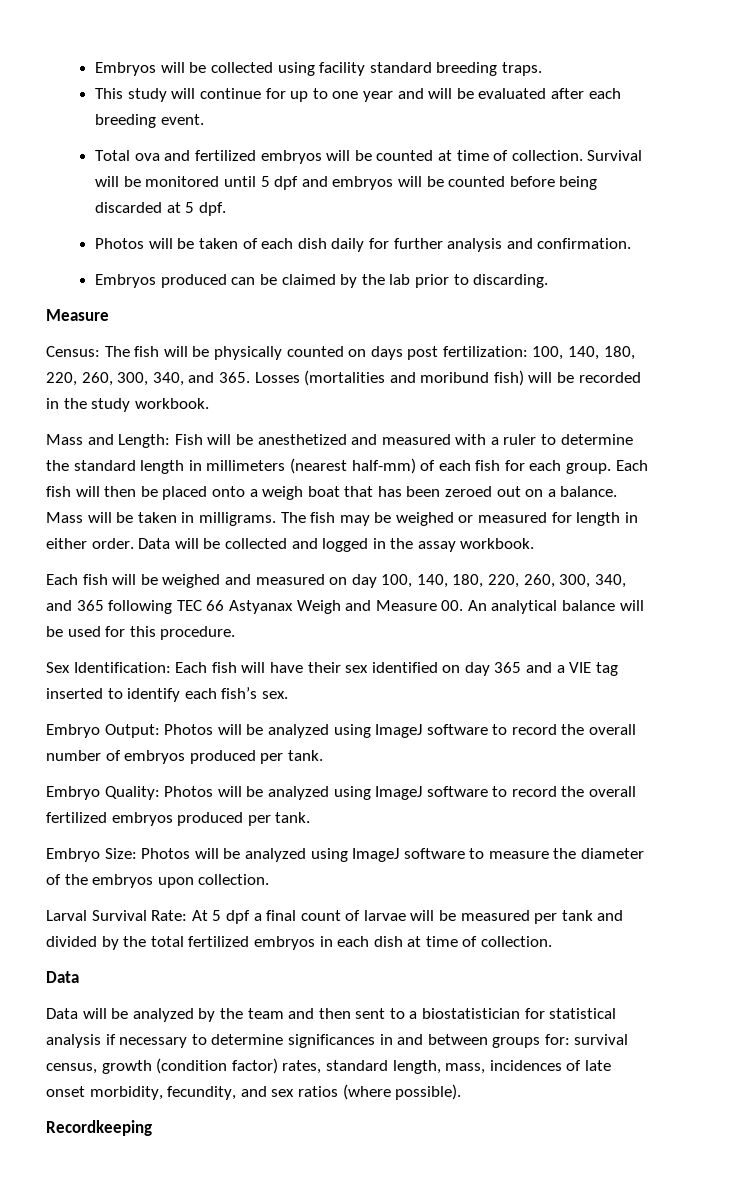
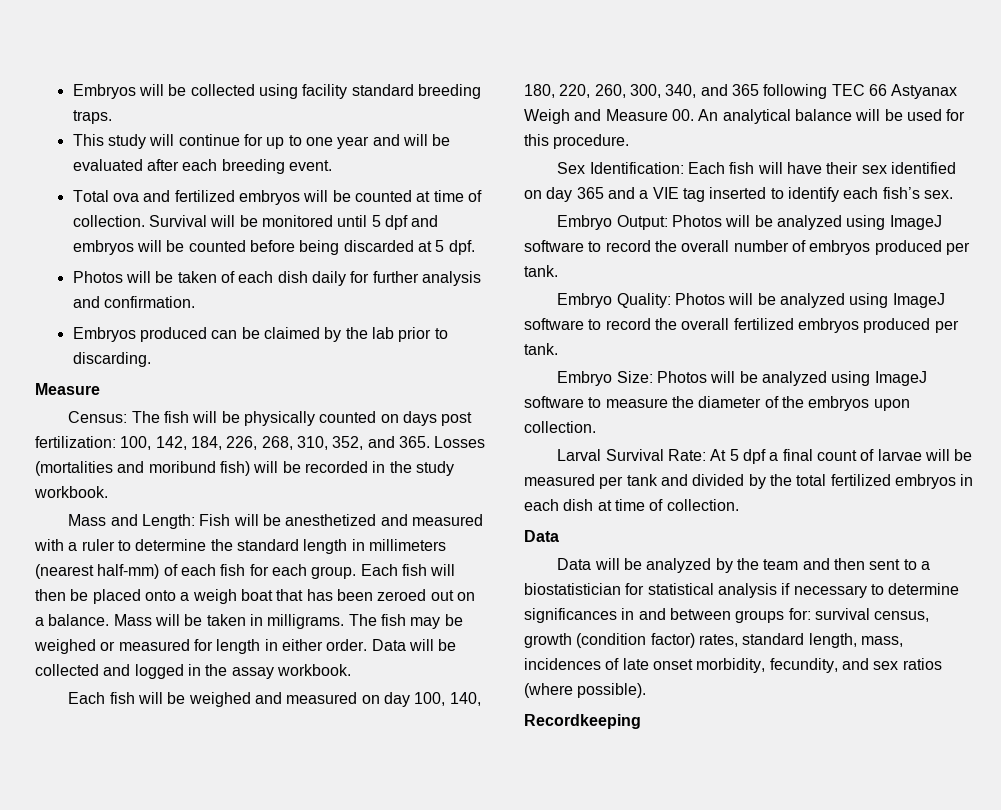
- Census: The fish will be physically counted on days post fertilization: 100, 140, 180, 220, 260, 300, 340, and 365. Losses (mortalities and moribund fish) will be recorded in the study workbook.
+ Census: The fish will be physically counted on days post fertilization: 100, 142, 184, 226, 268, 310, 352, and 365. Losses (mortalities and moribund fish) will be recorded in the study workbook.

